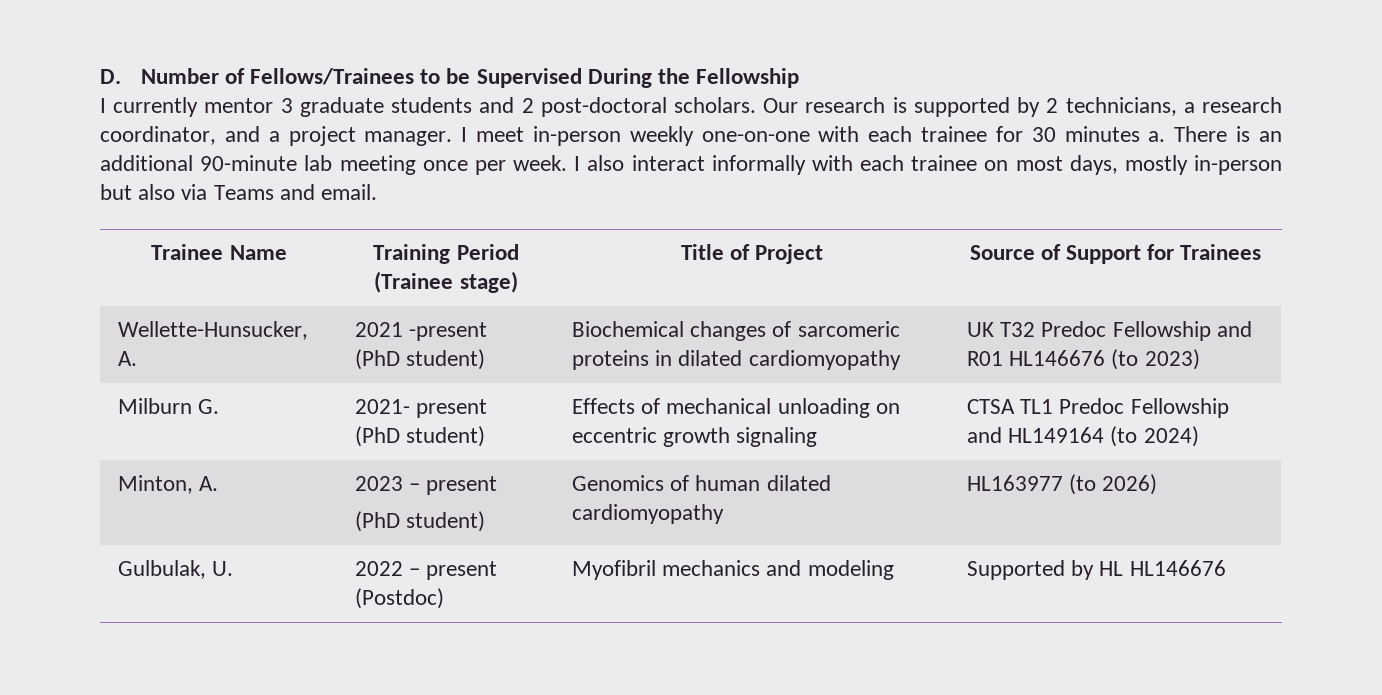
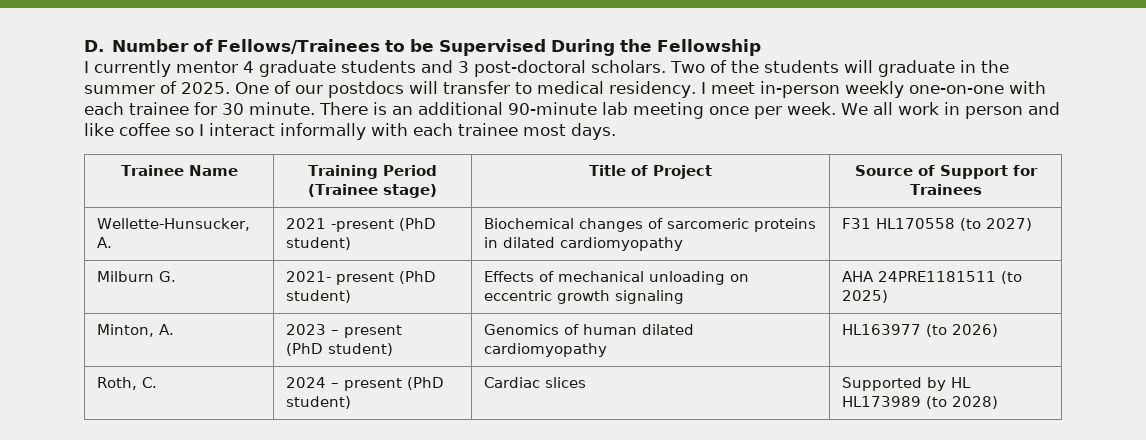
- I currently mentor 3 graduate students and 2 post-doctoral scholars.
+ I currently mentor 4 graduate students and 3 post-doctoral scholars.
- Our research is supported by 2 technicians, a research coordinator, and a project manager.
+ Two of the students will graduate in the summer of 2025. One of our postdocs will transfer to medical residency.
- I meet in-person weekly one-on-one with each trainee for 30 minutes a.
+ I meet in-person weekly one-on-one with each trainee for 30 minute.
- I also interact informally with each trainee on most days, mostly in-person but also via Teams and email.
+ We all work in person and like coffee so I interact informally with each trainee most days.
- Wellette-Hunsucker, A. | 2021 -present (PhD student) | Biochemical changes of sarcomeric proteins in dilated cardiomyopathy | UK T32 Predoc Fellowship and R01 HL146676 (to 2023)
+ Wellette-Hunsucker, A. | 2021 -present (PhD student) | Biochemical changes of sarcomeric proteins in dilated cardiomyopathy | F31 HL170558 (to 2027)
- Milburn G. | 2021- present (PhD student) | Effects of mechanical unloading on eccentric growth signaling | CTSA TL1 Predoc Fellowship and HL149164 (to 2024)
+ Milburn G. | 2021- present (PhD student) | Effects of mechanical unloading on eccentric growth signaling | AHA 24PRE1181511 (to 2025)
- Gulbulak, U. | 2022 – present (Postdoc) | Myofibril mechanics and modeling | Supported by HL HL146676
+ Roth, C. | 2024 – present (PhD student) | Cardiac slices | Supported by HL HL173989 (to 2028)

